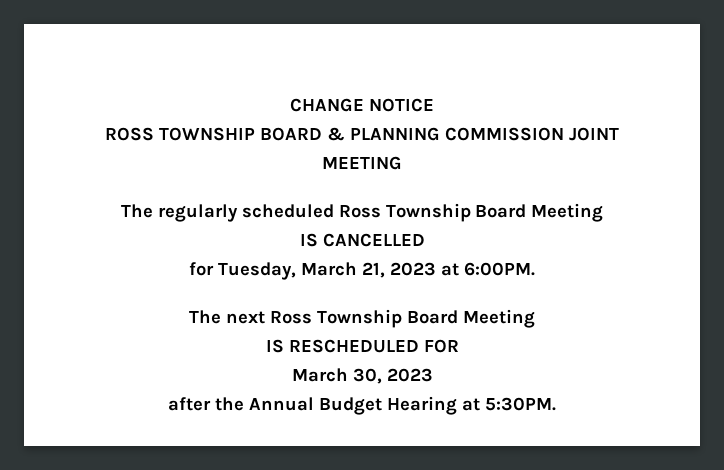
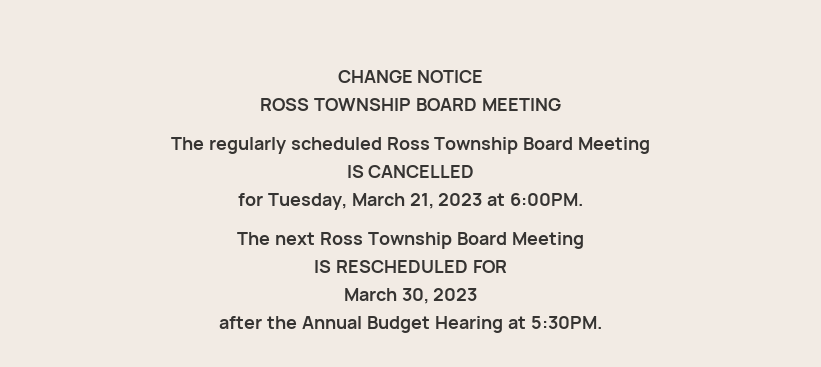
- ROSS TOWNSHIP BOARD & PLANNING COMMISSION JOINT MEETING
+ ROSS TOWNSHIP BOARD MEETING

